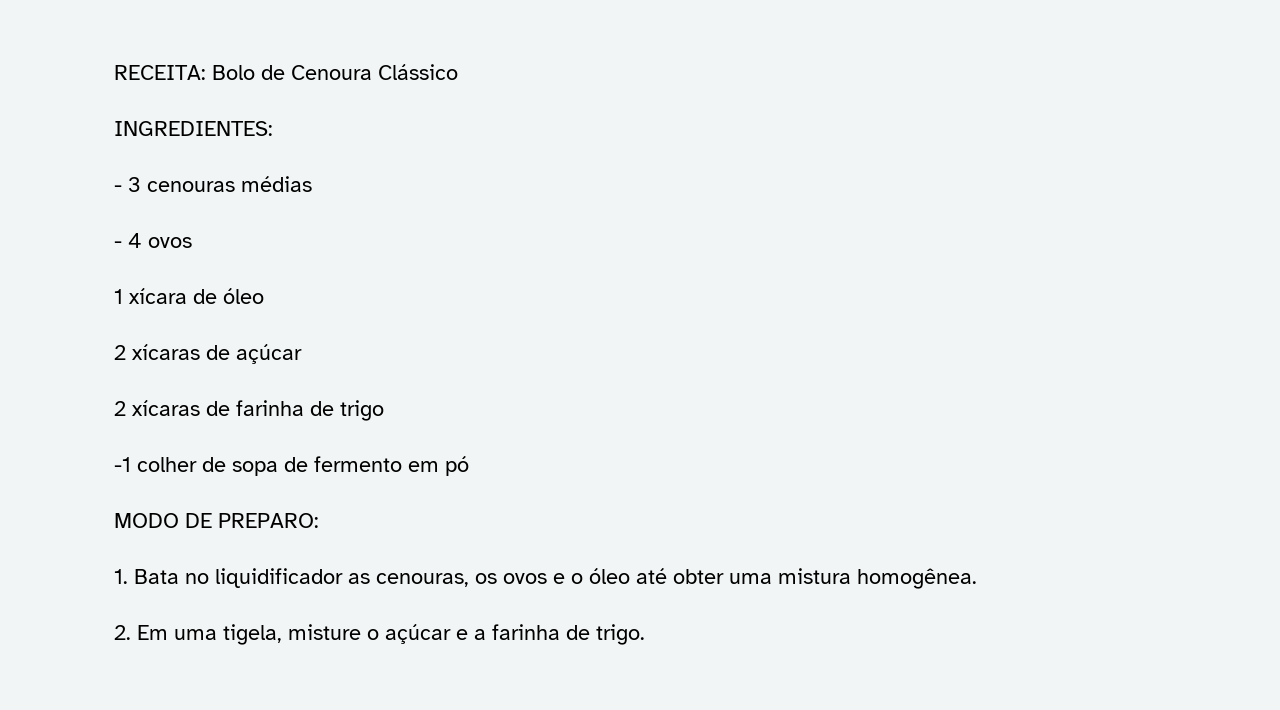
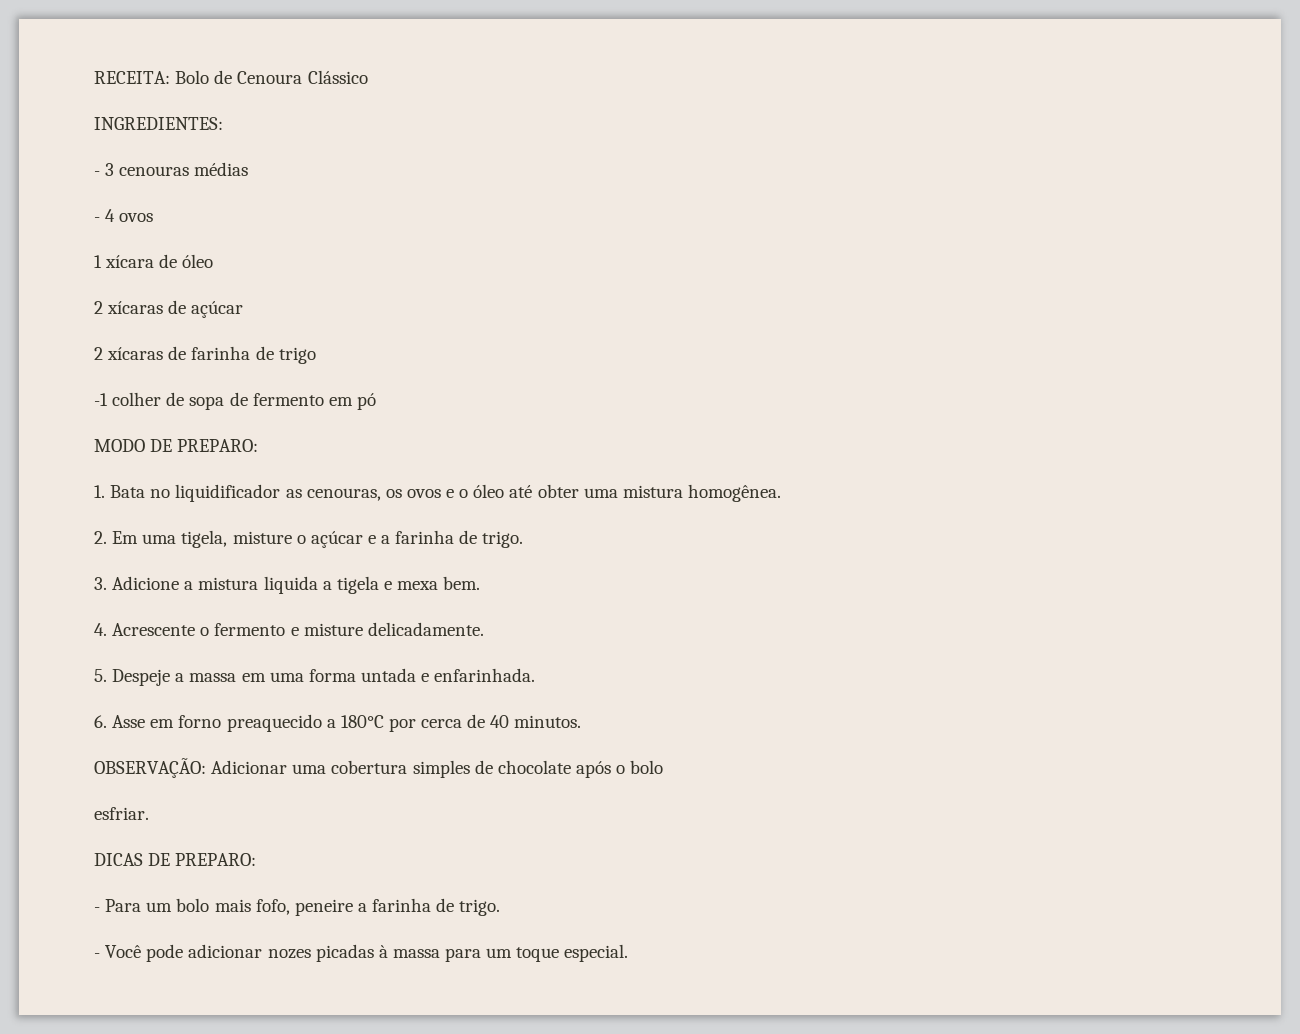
+ 3. Adicione a mistura liquida a tigela e mexa bem.
+ 4. Acrescente o fermento e misture delicadamente.
+ 5. Despeje a massa em uma forma untada e enfarinhada.
+ 6. Asse em forno preaquecido a 180°C por cerca de 40 minutos.
+ OBSERVAÇÃO: Adicionar uma cobertura simples de chocolate após o bolo
+ esfriar.
+ DICAS DE PREPARO:
+ - Para um bolo mais fofo, peneire a farinha de trigo.
+ - Você pode adicionar nozes picadas à massa para um toque especial.

